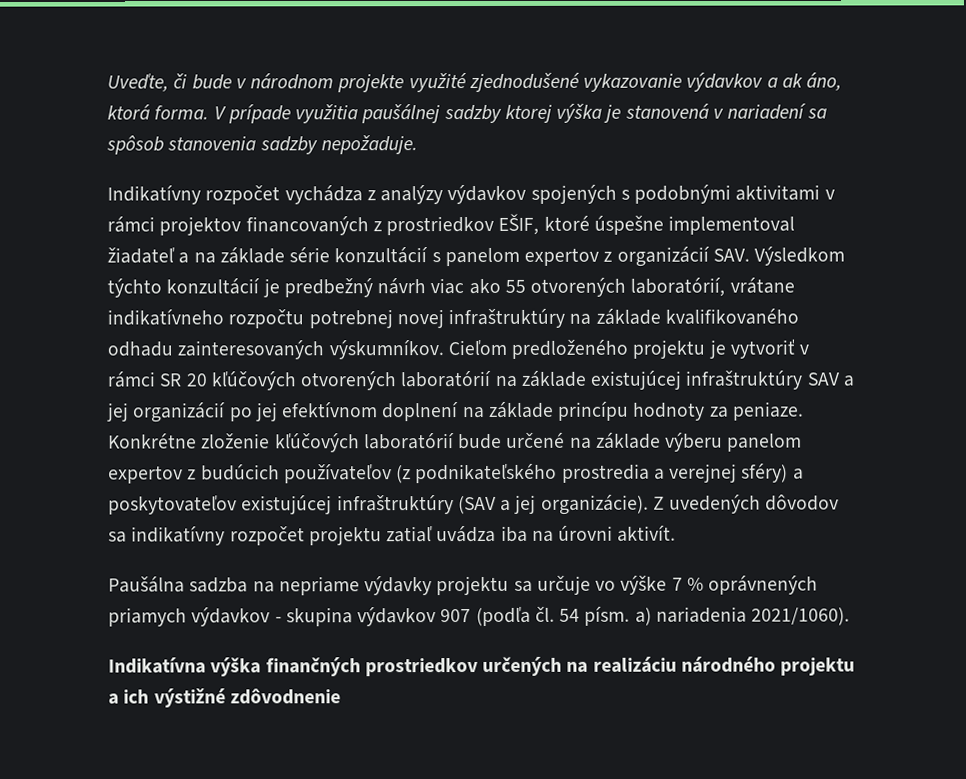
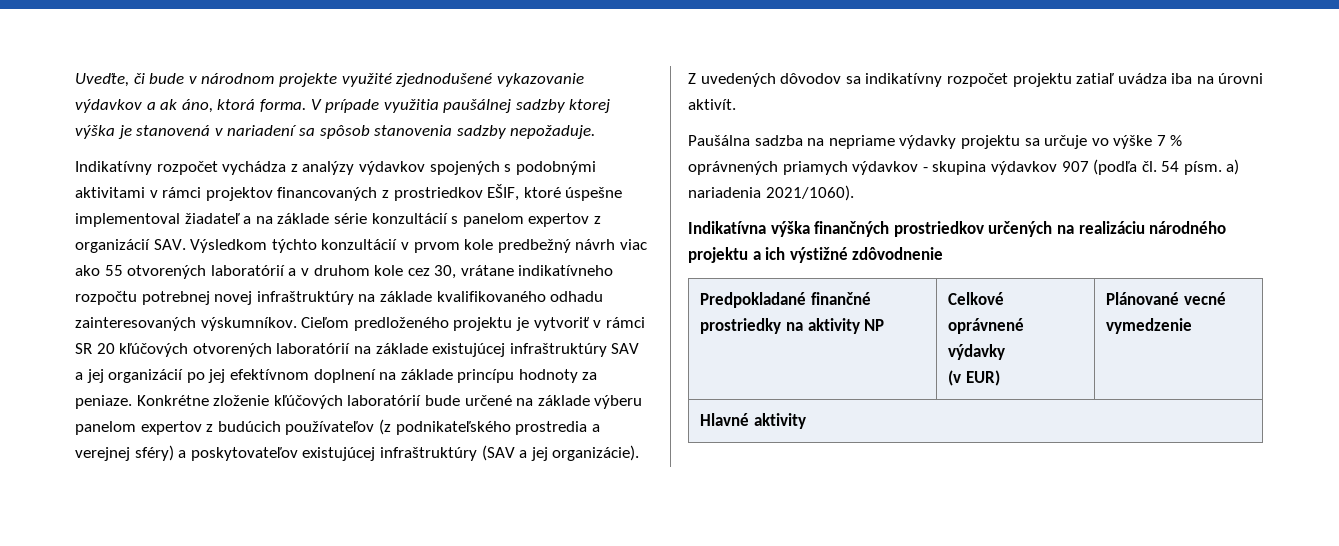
- Indikatívny rozpočet vychádza z analýzy výdavkov spojených s podobnými aktivitami v rámci projektov financovaných z prostriedkov EŠIF, ktoré úspešne implementoval žiadateľ a na základe série konzultácií s panelom expertov z organizácií SAV. Výsledkom týchto konzultácií je predbežný návrh viac ako 55 otvorených laboratórií, vrátane indikatívneho rozpočtu potrebnej novej infraštruktúry na základe kvalifikovaného odhadu zainteresovaných výskumníkov.
+ Indikatívny rozpočet vychádza z analýzy výdavkov spojených s podobnými aktivitami v rámci projektov financovaných z prostriedkov EŠIF, ktoré úspešne implementoval žiadateľ a na základe série konzultácií s panelom expertov z organizácií SAV. Výsledkom týchto konzultácií v prvom kole predbežný návrh viac ako 55 otvorených laboratórií a v druhom kole cez 30, vrátane indikatívneho rozpočtu potrebnej novej infraštruktúry na základe kvalifikovaného odhadu zainteresovaných výskumníkov.
+ Predpokladané finančné prostriedky na aktivity NP | Celkové oprávnené výdavky
+ (v EUR) | Plánované vecné vymedzenie
+ Hlavné aktivity

